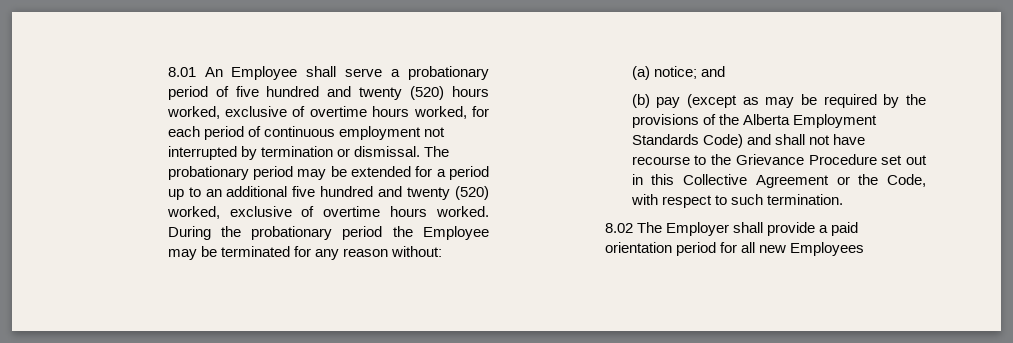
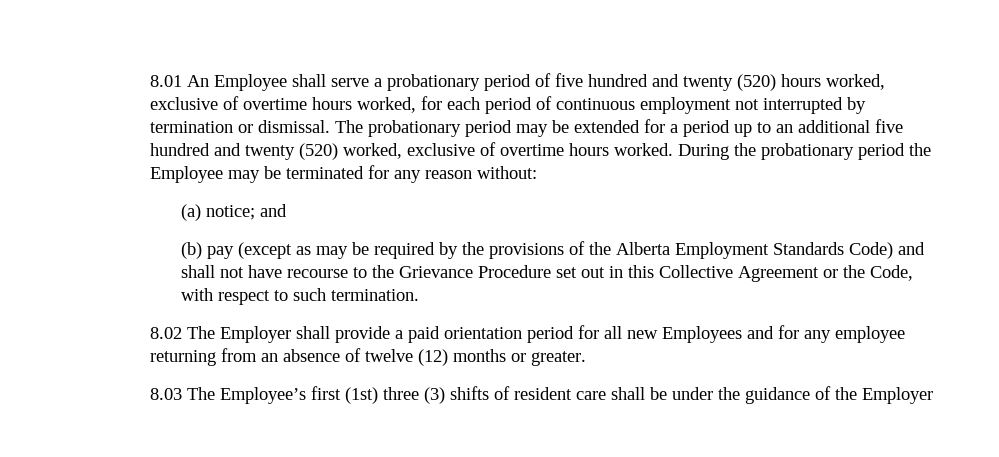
- 8.02 The Employer shall provide a paid orientation period for all new Employees
+ 8.02 The Employer shall provide a paid orientation period for all new Employees and for any employee returning from an absence of twelve (12) months or greater.
+ 8.03 The Employee’s first (1st) three (3) shifts of resident care shall be under the guidance of the Employer

